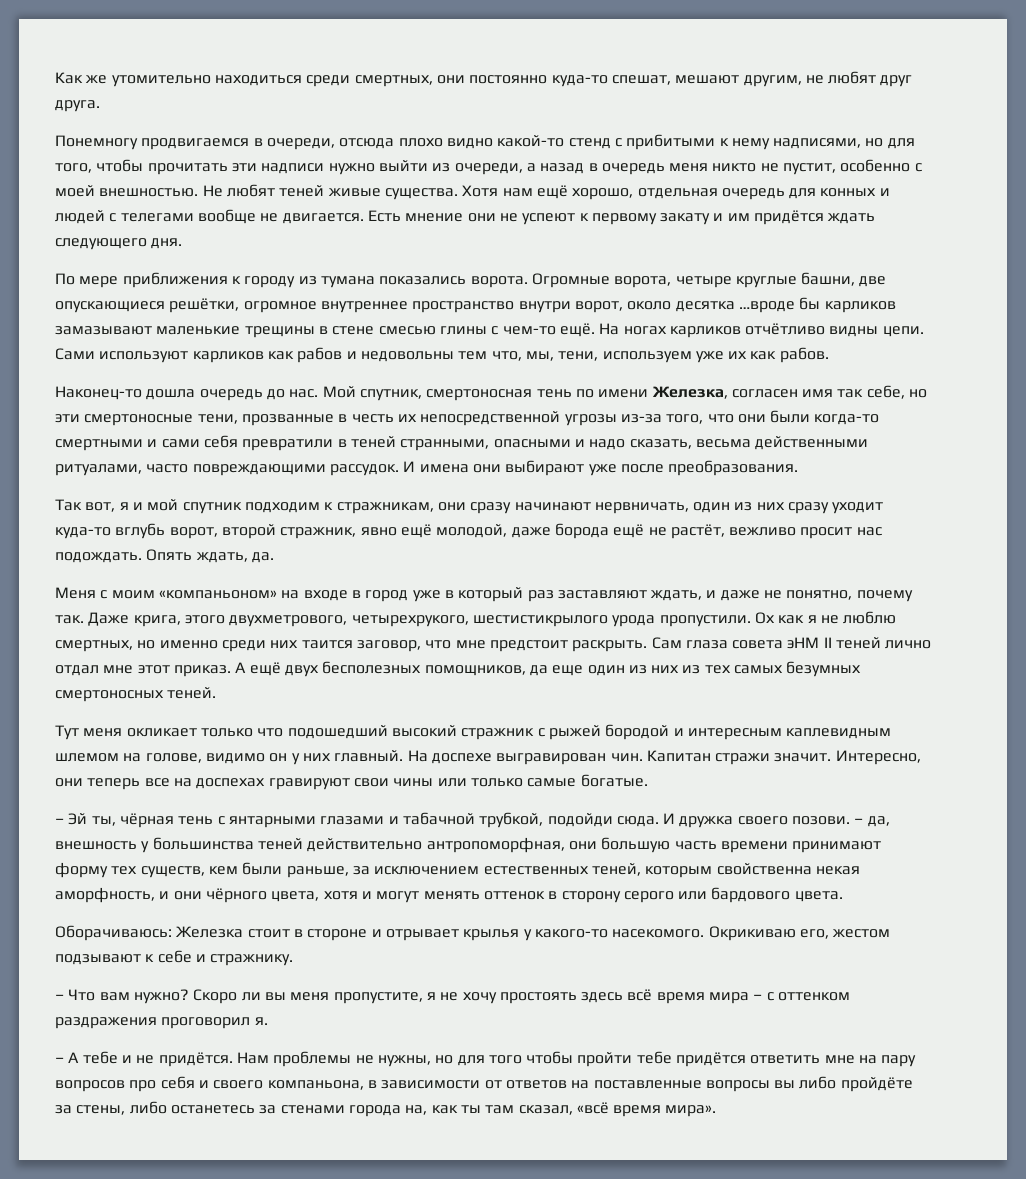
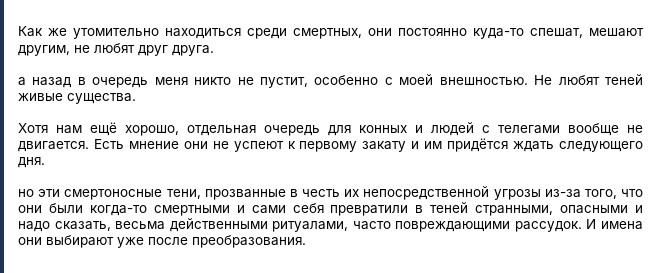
- Понемногу продвигаемся в очереди, отсюда плохо видно какой-то стенд с прибитыми к нему надписями, но для того, чтобы прочитать эти надписи нужно выйти из очереди, а назад в очередь меня никто не пустит, особенно с моей внешностью.
+ а назад в очередь меня никто не пустит, особенно с моей внешностью.
- Не любят теней живые существа. Хотя нам ещё хорошо, отдельная очередь для конных и людей с телегами вообще не двигается.
+ Не любят теней живые существа.
+ Хотя нам ещё хорошо, отдельная очередь для конных и людей с телегами вообще не двигается.
- По мере приближения к городу из тумана показались ворота. Огромные ворота, четыре круглые башни, две опускающиеся решётки, огромное внутреннее пространство внутри ворот, около десятка …вроде бы карликов замазывают маленькие трещины в стене смесью глины с чем-то ещё. На ногах карликов отчётливо видны цепи. Сами используют карликов как рабов и недовольны тем что, мы, тени, используем уже их как рабов.
- Наконец-то дошла очередь до нас. Мой спутник, смертоносная тень по имени Железка, согласен имя так себе, но эти смертоносные тени, прозванные в честь их непосредственной угрозы из-за того, что они были когда-то смертными и сами себя превратили в теней странными, опасными и надо сказать, весьма действенными ритуалами, часто повреждающими рассудок.
+ но эти смертоносные тени, прозванные в честь их непосредственной угрозы из-за того, что они были когда-то смертными и сами себя превратили в теней странными, опасными и надо сказать, весьма действенными ритуалами, часто повреждающими рассудок.
- Так вот, я и мой спутник подходим к стражникам, они сразу начинают нервничать, один из них сразу уходит куда-то вглубь ворот, второй стражник, явно ещё молодой, даже борода ещё не растёт, вежливо просит нас подождать. Опять ждать, да.
- Меня с моим «компаньоном» на входе в город уже в который раз заставляют ждать, и даже не понятно, почему так. Даже крига, этого двухметрового, четырехрукого, шестистикрылого урода пропустили. Ох как я не люблю смертных, но именно среди них таится заговор, что мне предстоит раскрыть. Сам глаза совета эНМ II теней лично отдал мне этот приказ. А ещё двух бесполезных помощников, да еще один из них из тех самых безумных смертоносных теней.
- Тут меня окликает только что подошедший высокий стражник с рыжей бородой и интересным каплевидным шлемом на голове, видимо он у них главный. На доспехе выгравирован чин. Капитан стражи значит. Интересно, они теперь все на доспехах гравируют свои чины или только самые богатые.
- – Эй ты, чёрная тень с янтарными глазами и табачной трубкой, подойди сюда. И дружка своего позови. – да, внешность у большинства теней действительно антропоморфная, они большую часть времени принимают форму тех существ, кем были раньше, за исключением естественных теней, которым свойственна некая аморфность, и они чёрного цвета, хотя и могут менять оттенок в сторону серого или бардового цвета.
- Оборачиваюсь: Железка стоит в стороне и отрывает крылья у какого-то насекомого. Окрикиваю его, жестом подзывают к себе и стражнику.
- – Что вам нужно? Скоро ли вы меня пропустите, я не хочу простоять здесь всё время мира – с оттенком раздражения проговорил я.
- – А тебе и не придётся. Нам проблемы не нужны, но для того чтобы пройти тебе придётся ответить мне на пару вопросов про себя и своего компаньона, в зависимости от ответов на поставленные вопросы вы либо пройдёте за стены, либо останетесь за стенами города на, как ты там сказал, «всё время мира».

